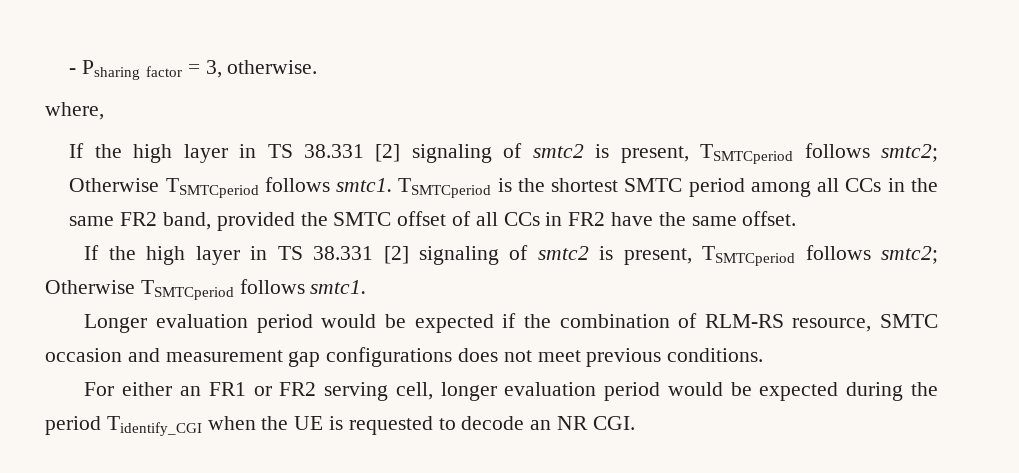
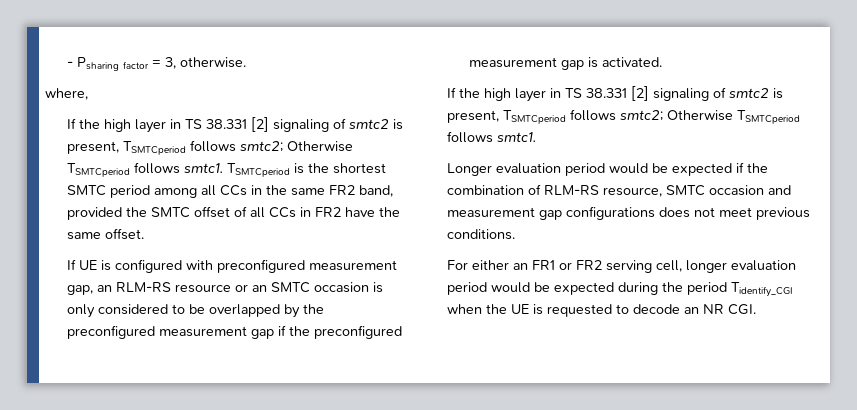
+ If UE is configured with preconfigured measurement gap, an RLM-RS resource or an SMTC occasion is only considered to be overlapped by the preconfigured measurement gap if the preconfigured measurement gap is activated.

